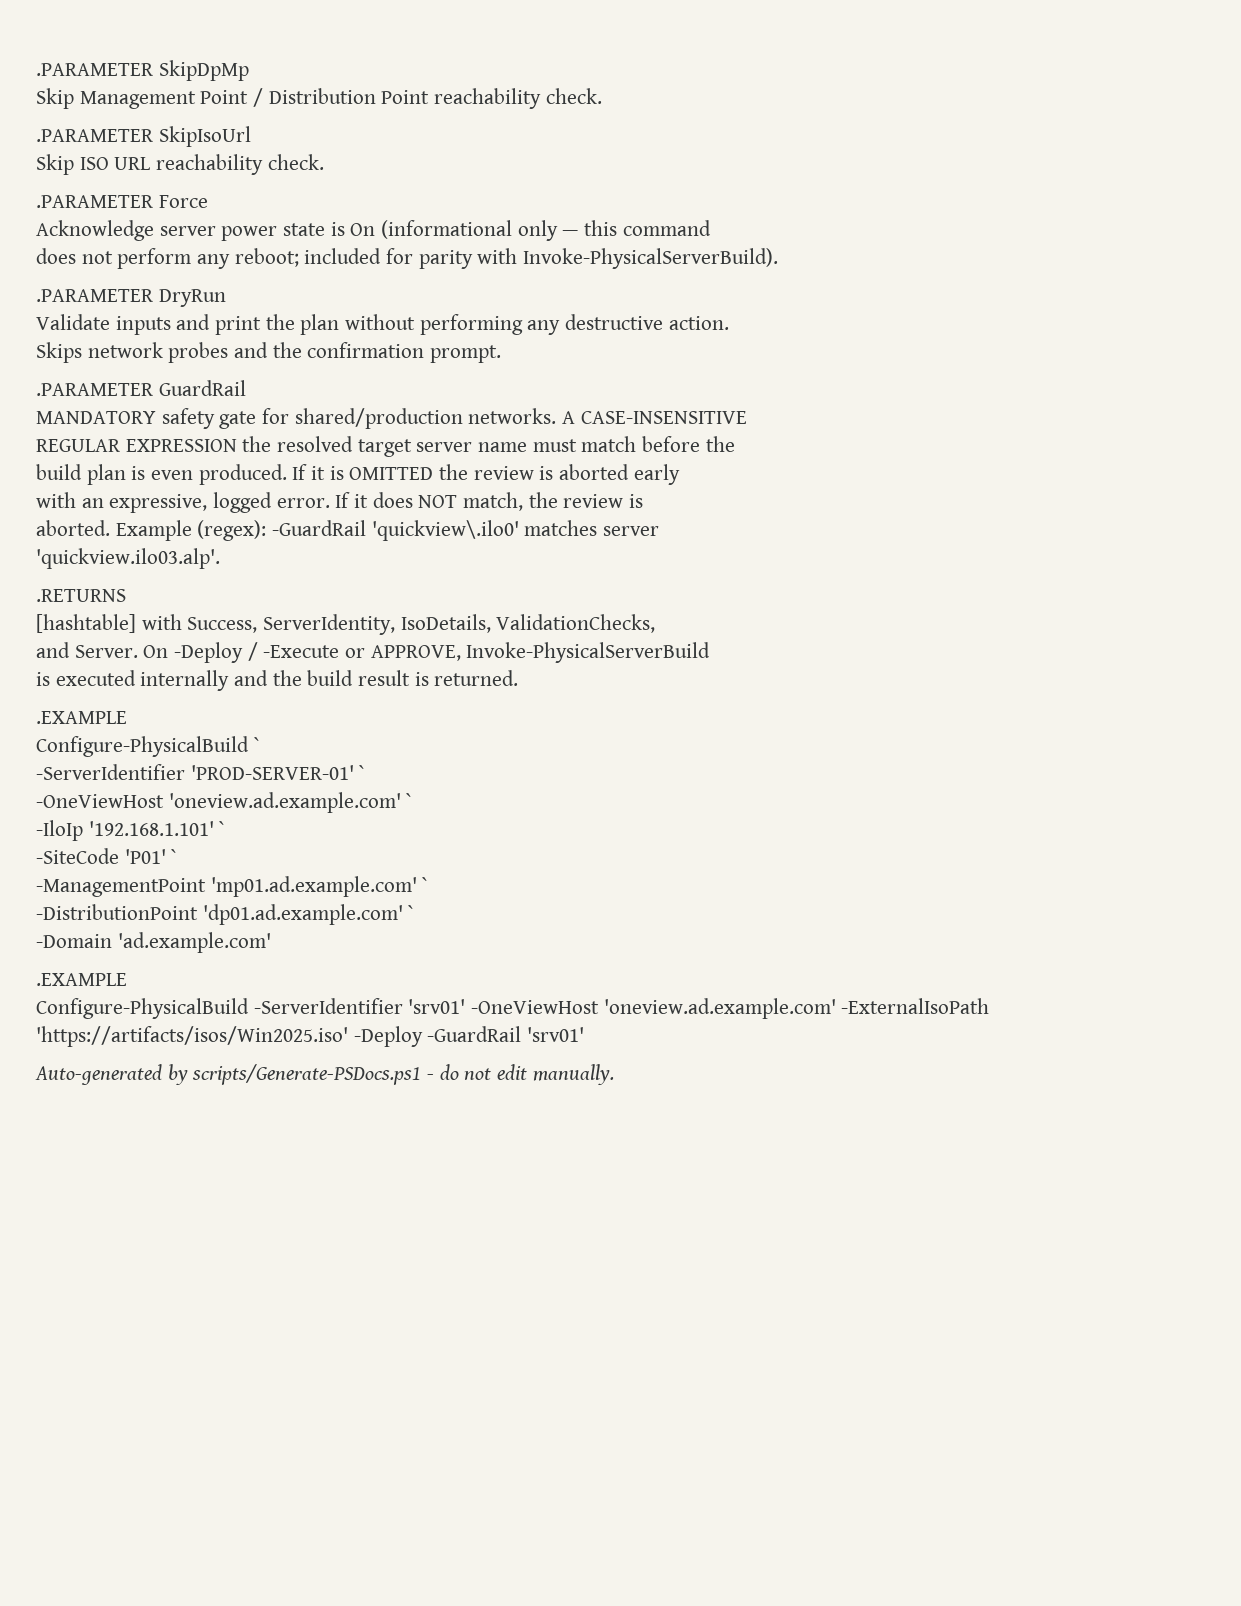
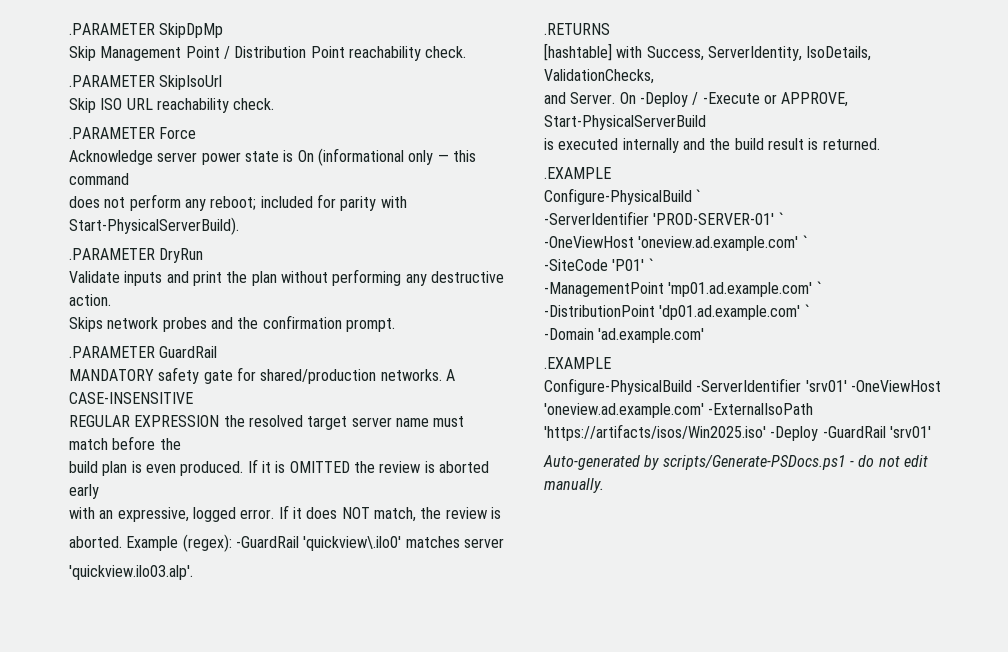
- does not perform any reboot; included for parity with Invoke-PhysicalServerBuild).
+ does not perform any reboot; included for parity with Start-PhysicalServerBuild).
- On -Deploy / -Execute or APPROVE, Invoke-PhysicalServerBuild
+ On -Deploy / -Execute or APPROVE, Start-PhysicalServerBuild
- -IloIp '192.168.1.101' `

